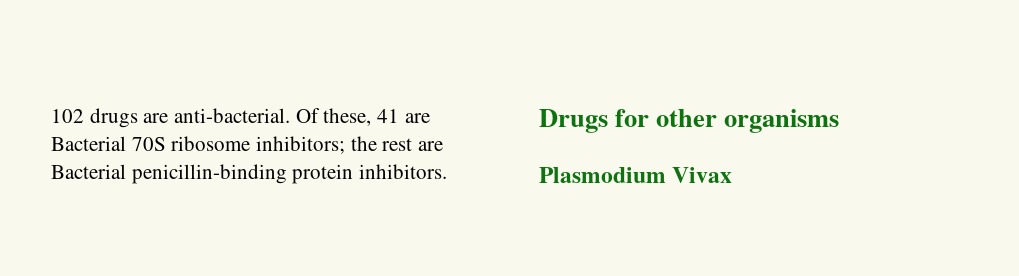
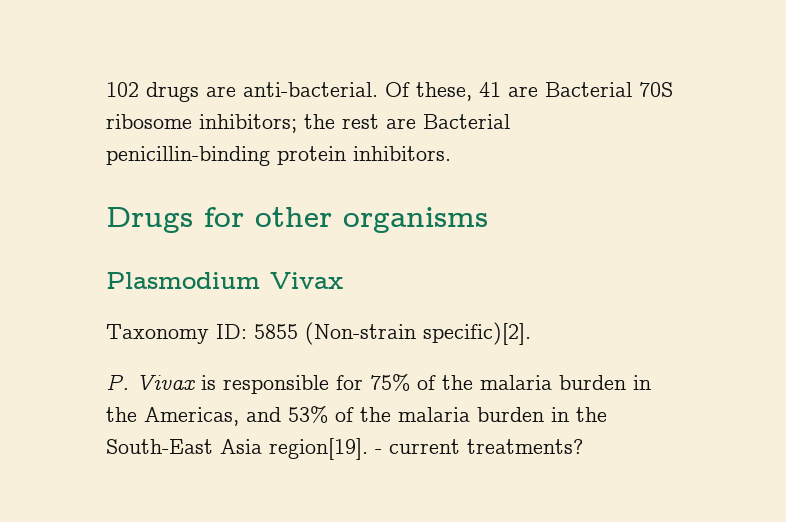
+ Taxonomy ID: 5855 (Non-strain specific)[2].
+ P. Vivax is responsible for 75% of the malaria burden in the Americas, and 53% of the malaria burden in the South-East Asia region[19]. - current treatments?

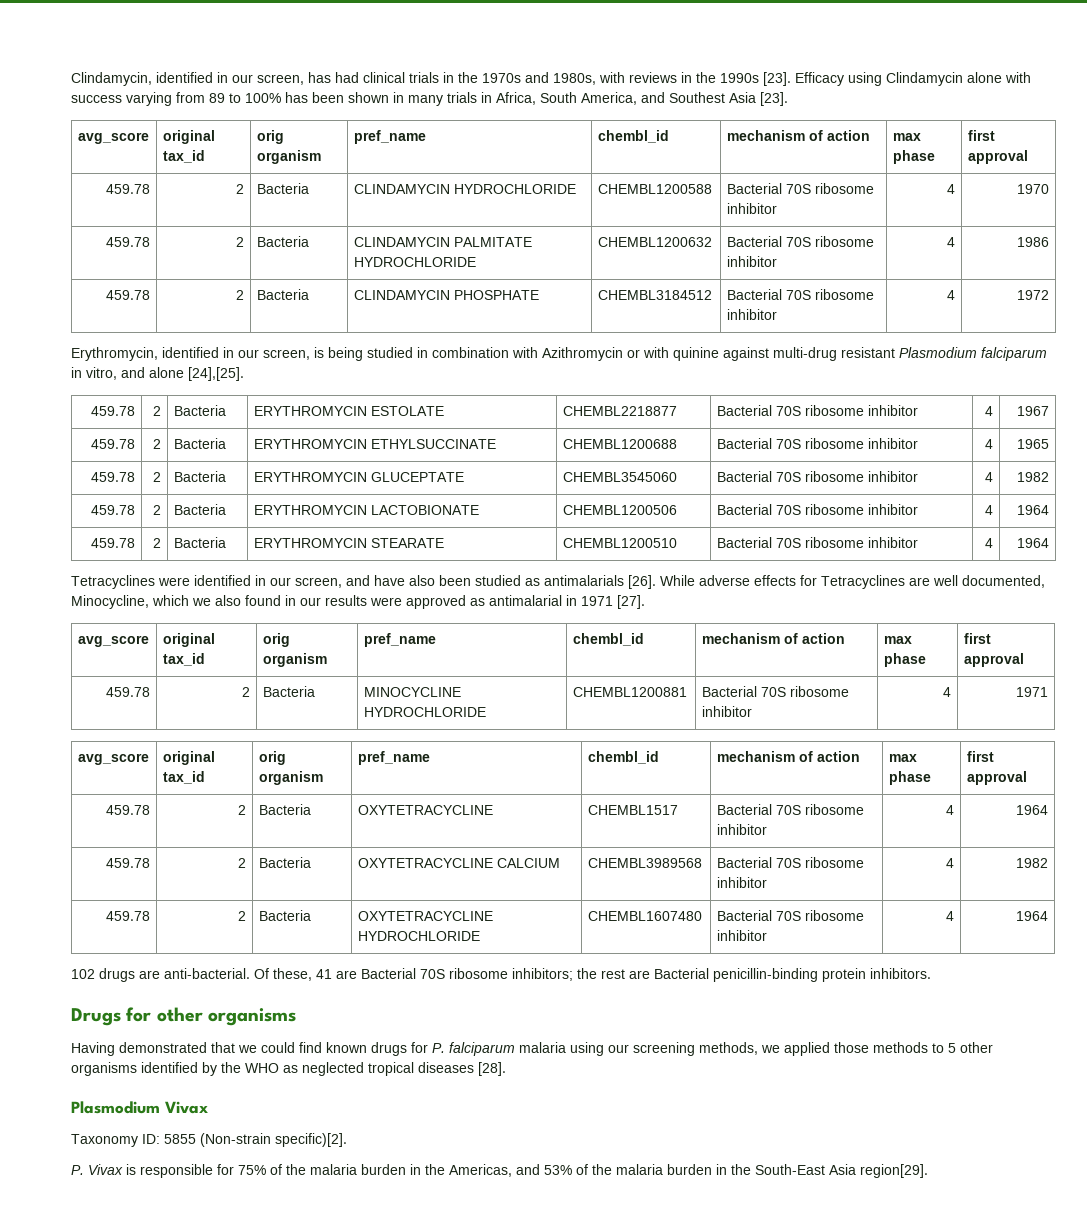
+ Clindamycin, identified in our screen, has had clinical trials in the 1970s and 1980s, with reviews in the 1990s [23]. Efficacy using Clindamycin alone with success varying from 89 to 100% has been shown in many trials in Africa, South America, and Southest Asia [23].
+ avg_score | original tax_id | orig organism | pref_name | chembl_id | mechanism of action | max phase | first approval
+ 459.78 | 2 | Bacteria | CLINDAMYCIN HYDROCHLORIDE | CHEMBL1200588 | Bacterial 70S ribosome inhibitor | 4 | 1970
+ 459.78 | 2 | Bacteria | CLINDAMYCIN PALMITATE HYDROCHLORIDE | CHEMBL1200632 | Bacterial 70S ribosome inhibitor | 4 | 1986
+ 459.78 | 2 | Bacteria | CLINDAMYCIN PHOSPHATE | CHEMBL3184512 | Bacterial 70S ribosome inhibitor | 4 | 1972
+ Erythromycin, identified in our screen, is being studied in combination with Azithromycin or with quinine against multi-drug resistant Plasmodium falciparum in vitro, and alone [24],[25].
+ 459.78 | 2 | Bacteria | ERYTHROMYCIN ESTOLATE | CHEMBL2218877 | Bacterial 70S ribosome inhibitor | 4 | 1967
+ 459.78 | 2 | Bacteria | ERYTHROMYCIN ETHYLSUCCINATE | CHEMBL1200688 | Bacterial 70S ribosome inhibitor | 4 | 1965
+ 459.78 | 2 | Bacteria | ERYTHROMYCIN GLUCEPTATE | CHEMBL3545060 | Bacterial 70S ribosome inhibitor | 4 | 1982
+ 459.78 | 2 | Bacteria | ERYTHROMYCIN LACTOBIONATE | CHEMBL1200506 | Bacterial 70S ribosome inhibitor | 4 | 1964
+ 459.78 | 2 | Bacteria | ERYTHROMYCIN STEARATE | CHEMBL1200510 | Bacterial 70S ribosome inhibitor | 4 | 1964
+ Tetracyclines were identified in our screen, and have also been studied as antimalarials [26]. While adverse effects for Tetracyclines are well documented, Minocycline, which we also found in our results were approved as antimalarial in 1971 [27].
+ avg_score | original tax_id | orig organism | pref_name | chembl_id | mechanism of action | max phase | first approval
+ 459.78 | 2 | Bacteria | MINOCYCLINE HYDROCHLORIDE | CHEMBL1200881 | Bacterial 70S ribosome inhibitor | 4 | 1971
+ avg_score | original tax_id | orig organism | pref_name | chembl_id | mechanism of action | max phase | first approval
+ 459.78 | 2 | Bacteria | OXYTETRACYCLINE | CHEMBL1517 | Bacterial 70S ribosome inhibitor | 4 | 1964
+ 459.78 | 2 | Bacteria | OXYTETRACYCLINE CALCIUM | CHEMBL3989568 | Bacterial 70S ribosome inhibitor | 4 | 1982
+ 459.78 | 2 | Bacteria | OXYTETRACYCLINE HYDROCHLORIDE | CHEMBL1607480 | Bacterial 70S ribosome inhibitor | 4 | 1964
+ Having demonstrated that we could find known drugs for P. falciparum malaria using our screening methods, we applied those methods to 5 other organisms identified by the WHO as neglected tropical diseases [28].
- P. Vivax is responsible for 75% of the malaria burden in the Americas, and 53% of the malaria burden in the South-East Asia region[19]. - current treatments?
+ P. Vivax is responsible for 75% of the malaria burden in the Americas, and 53% of the malaria burden in the South-East Asia region[29].

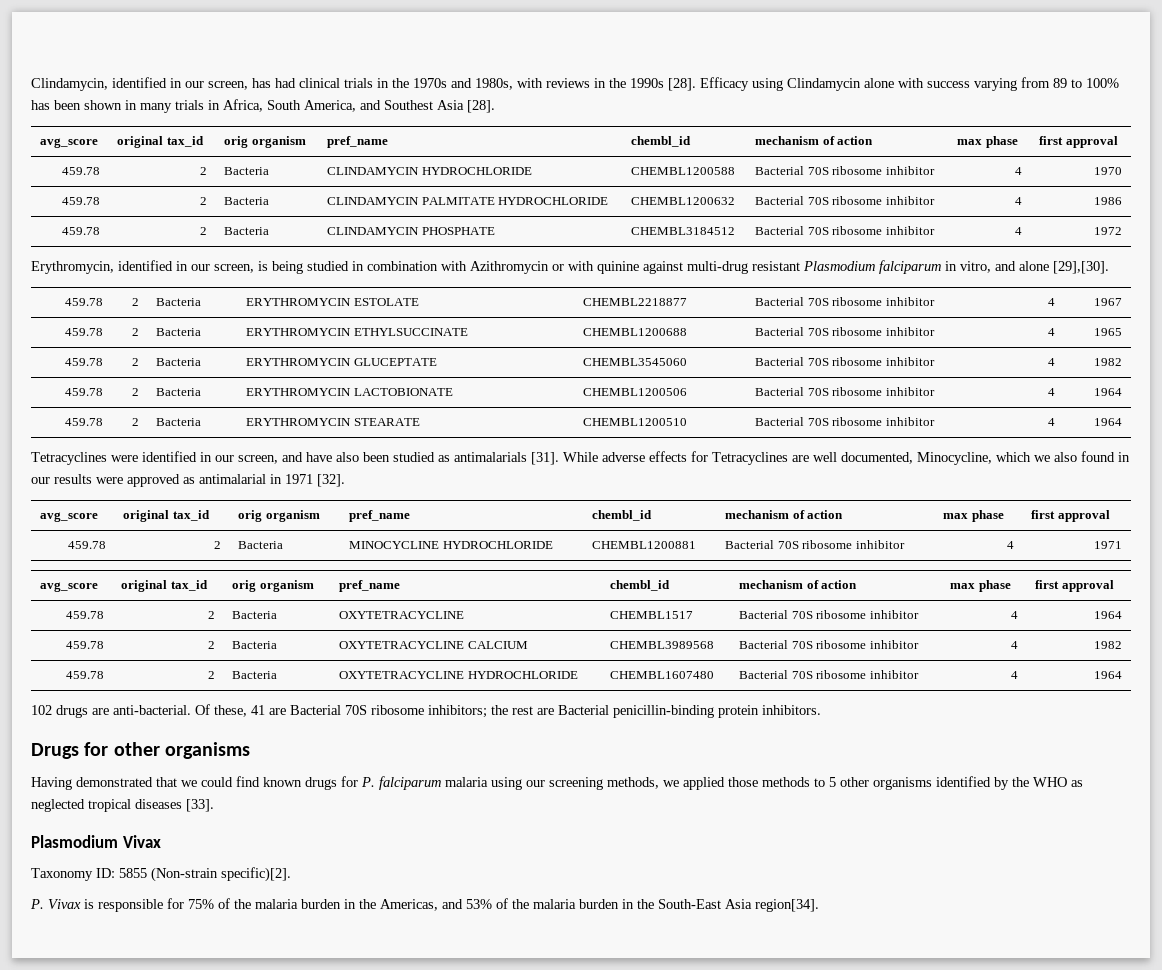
- Clindamycin, identified in our screen, has had clinical trials in the 1970s and 1980s, with reviews in the 1990s [23].
+ Clindamycin, identified in our screen, has had clinical trials in the 1970s and 1980s, with reviews in the 1990s [28].
- Efficacy using Clindamycin alone with success varying from 89 to 100% has been shown in many trials in Africa, South America, and Southest Asia [23].
+ Efficacy using Clindamycin alone with success varying from 89 to 100% has been shown in many trials in Africa, South America, and Southest Asia [28].
- Erythromycin, identified in our screen, is being studied in combination with Azithromycin or with quinine against multi-drug resistant Plasmodium falciparum in vitro, and alone [24],[25].
+ Erythromycin, identified in our screen, is being studied in combination with Azithromycin or with quinine against multi-drug resistant Plasmodium falciparum in vitro, and alone [29],[30].
- Tetracyclines were identified in our screen, and have also been studied as antimalarials [26].
+ Tetracyclines were identified in our screen, and have also been studied as antimalarials [31].
- While adverse effects for Tetracyclines are well documented, Minocycline, which we also found in our results were approved as antimalarial in 1971 [27].
+ While adverse effects for Tetracyclines are well documented, Minocycline, which we also found in our results were approved as antimalarial in 1971 [32].
- Having demonstrated that we could find known drugs for P. falciparum malaria using our screening methods, we applied those methods to 5 other organisms identified by the WHO as neglected tropical diseases [28].
+ Having demonstrated that we could find known drugs for P. falciparum malaria using our screening methods, we applied those methods to 5 other organisms identified by the WHO as neglected tropical diseases [33].
- P. Vivax is responsible for 75% of the malaria burden in the Americas, and 53% of the malaria burden in the South-East Asia region[29].
+ P. Vivax is responsible for 75% of the malaria burden in the Americas, and 53% of the malaria burden in the South-East Asia region[34].

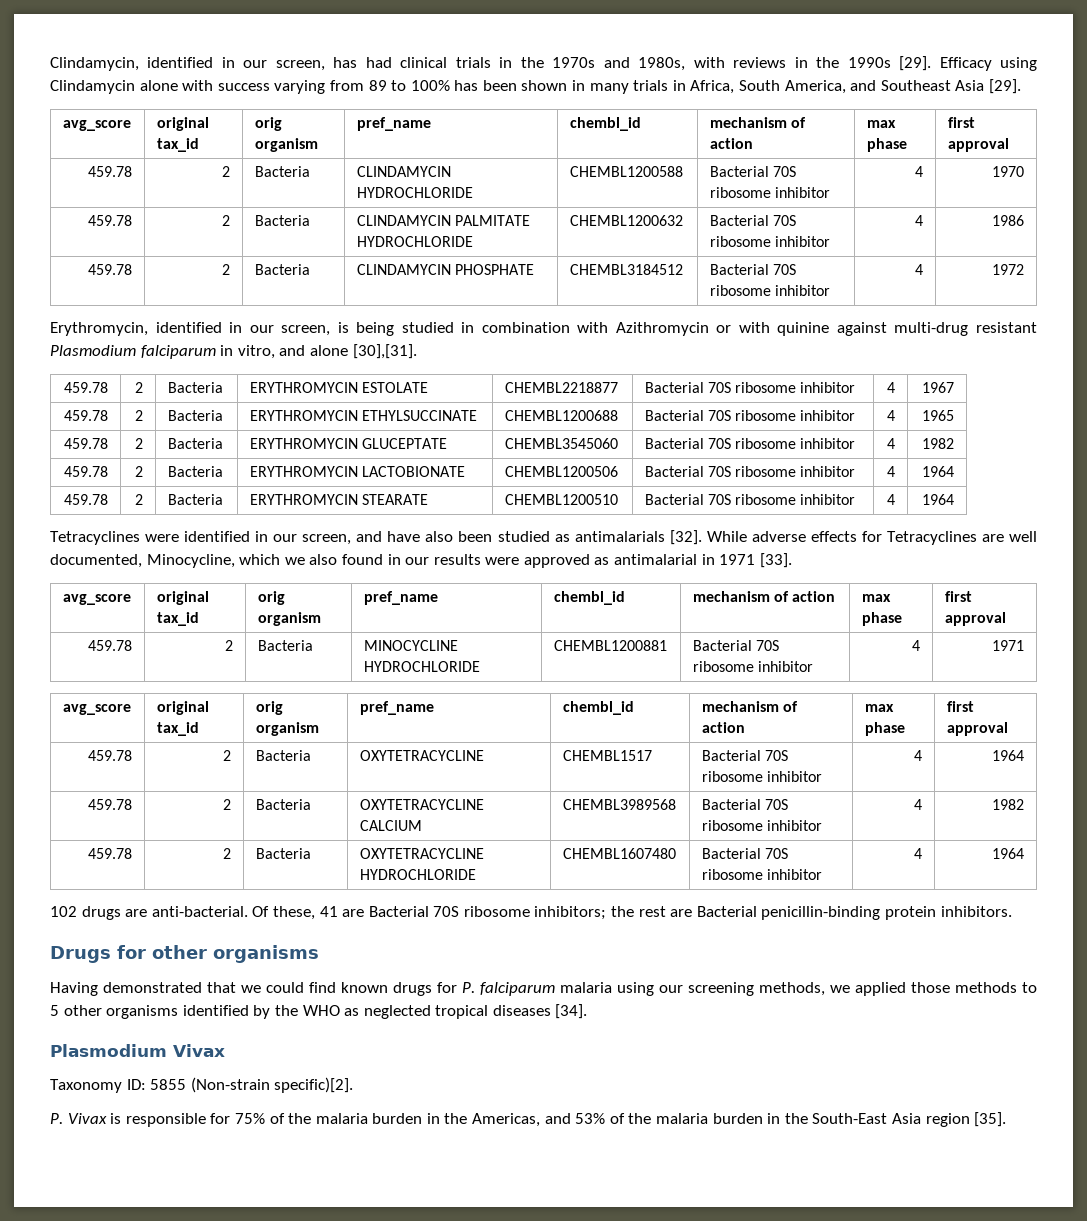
- Clindamycin, identified in our screen, has had clinical trials in the 1970s and 1980s, with reviews in the 1990s [28].
+ Clindamycin, identified in our screen, has had clinical trials in the 1970s and 1980s, with reviews in the 1990s [29].
- Efficacy using Clindamycin alone with success varying from 89 to 100% has been shown in many trials in Africa, South America, and Southest Asia [28].
+ Efficacy using Clindamycin alone with success varying from 89 to 100% has been shown in many trials in Africa, South America, and Southeast Asia [29].
- Erythromycin, identified in our screen, is being studied in combination with Azithromycin or with quinine against multi-drug resistant Plasmodium falciparum in vitro, and alone [29],[30].
+ Erythromycin, identified in our screen, is being studied in combination with Azithromycin or with quinine against multi-drug resistant Plasmodium falciparum in vitro, and alone [30],[31].
- Tetracyclines were identified in our screen, and have also been studied as antimalarials [31].
+ Tetracyclines were identified in our screen, and have also been studied as antimalarials [32].
- While adverse effects for Tetracyclines are well documented, Minocycline, which we also found in our results were approved as antimalarial in 1971 [32].
+ While adverse effects for Tetracyclines are well documented, Minocycline, which we also found in our results were approved as antimalarial in 1971 [33].
- Having demonstrated that we could find known drugs for P. falciparum malaria using our screening methods, we applied those methods to 5 other organisms identified by the WHO as neglected tropical diseases [33].
+ Having demonstrated that we could find known drugs for P. falciparum malaria using our screening methods, we applied those methods to 5 other organisms identified by the WHO as neglected tropical diseases [34].
- P. Vivax is responsible for 75% of the malaria burden in the Americas, and 53% of the malaria burden in the South-East Asia region[34].
+ P. Vivax is responsible for 75% of the malaria burden in the Americas, and 53% of the malaria burden in the South-East Asia region [35].

